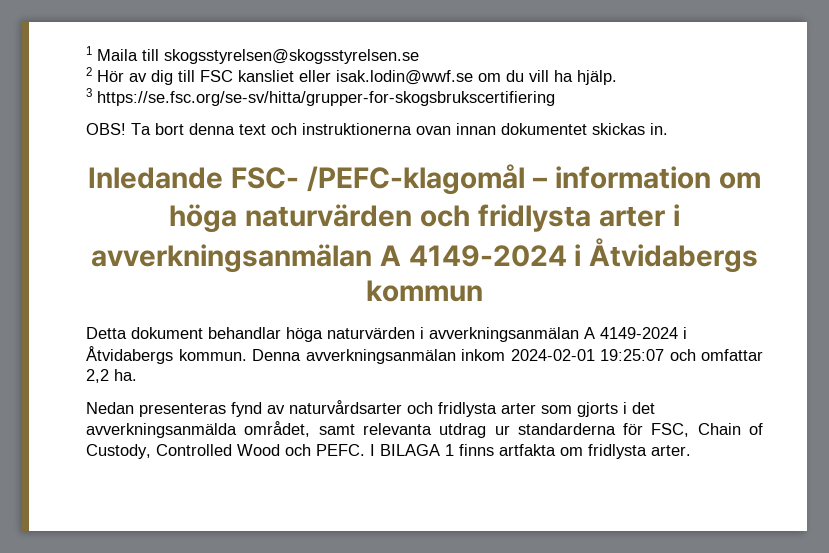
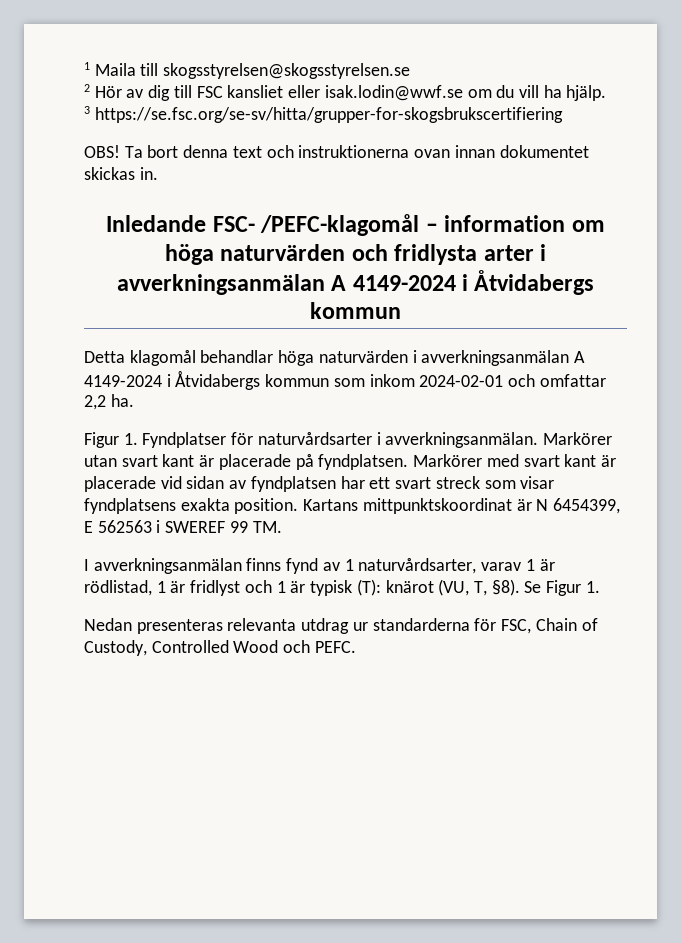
- Detta dokument behandlar höga naturvärden i avverkningsanmälan A 4149-2024 i Åtvidabergs kommun. Denna avverkningsanmälan inkom 2024-02-01 19:25:07 och omfattar 2,2 ha.
+ Detta klagomål behandlar höga naturvärden i avverkningsanmälan A 4149-2024 i Åtvidabergs kommun som inkom 2024-02-01 och omfattar 2,2 ha.
- Nedan presenteras fynd av naturvårdsarter och fridlysta arter som gjorts i det avverkningsanmälda området, samt relevanta utdrag ur standarderna för FSC, Chain of Custody, Controlled Wood och PEFC. I BILAGA 1 finns artfakta om fridlysta arter.
+ Figur 1. Fyndplatser för naturvårdsarter i avverkningsanmälan. Markörer utan svart kant är placerade på fyndplatsen. Markörer med svart kant är placerade vid sidan av fyndplatsen har ett svart streck som visar fyndplatsens exakta position. Kartans mittpunktskoordinat är N 6454399, E 562563 i SWEREF 99 TM.
+ I avverkningsanmälan finns fynd av 1 naturvårdsarter, varav 1 är rödlistad, 1 är fridlyst och 1 är typisk (T): knärot (VU, T, §8). Se Figur 1.
+ Nedan presenteras relevanta utdrag ur standarderna för FSC, Chain of Custody, Controlled Wood och PEFC.

